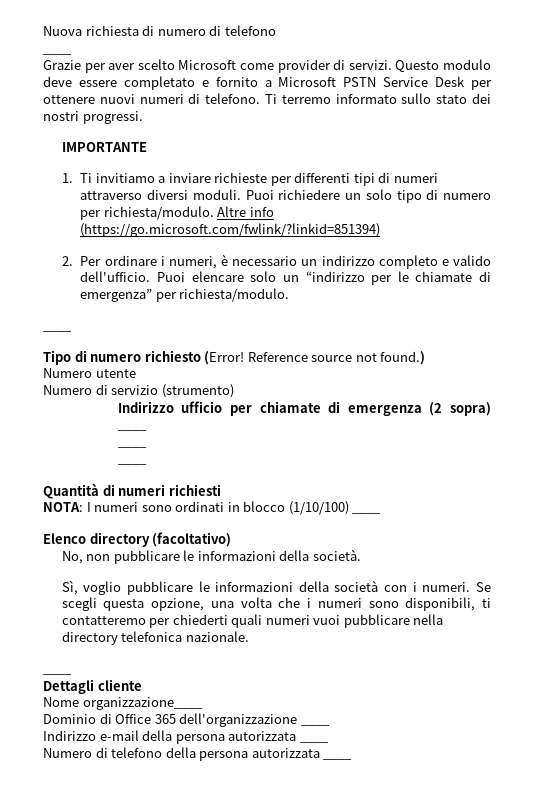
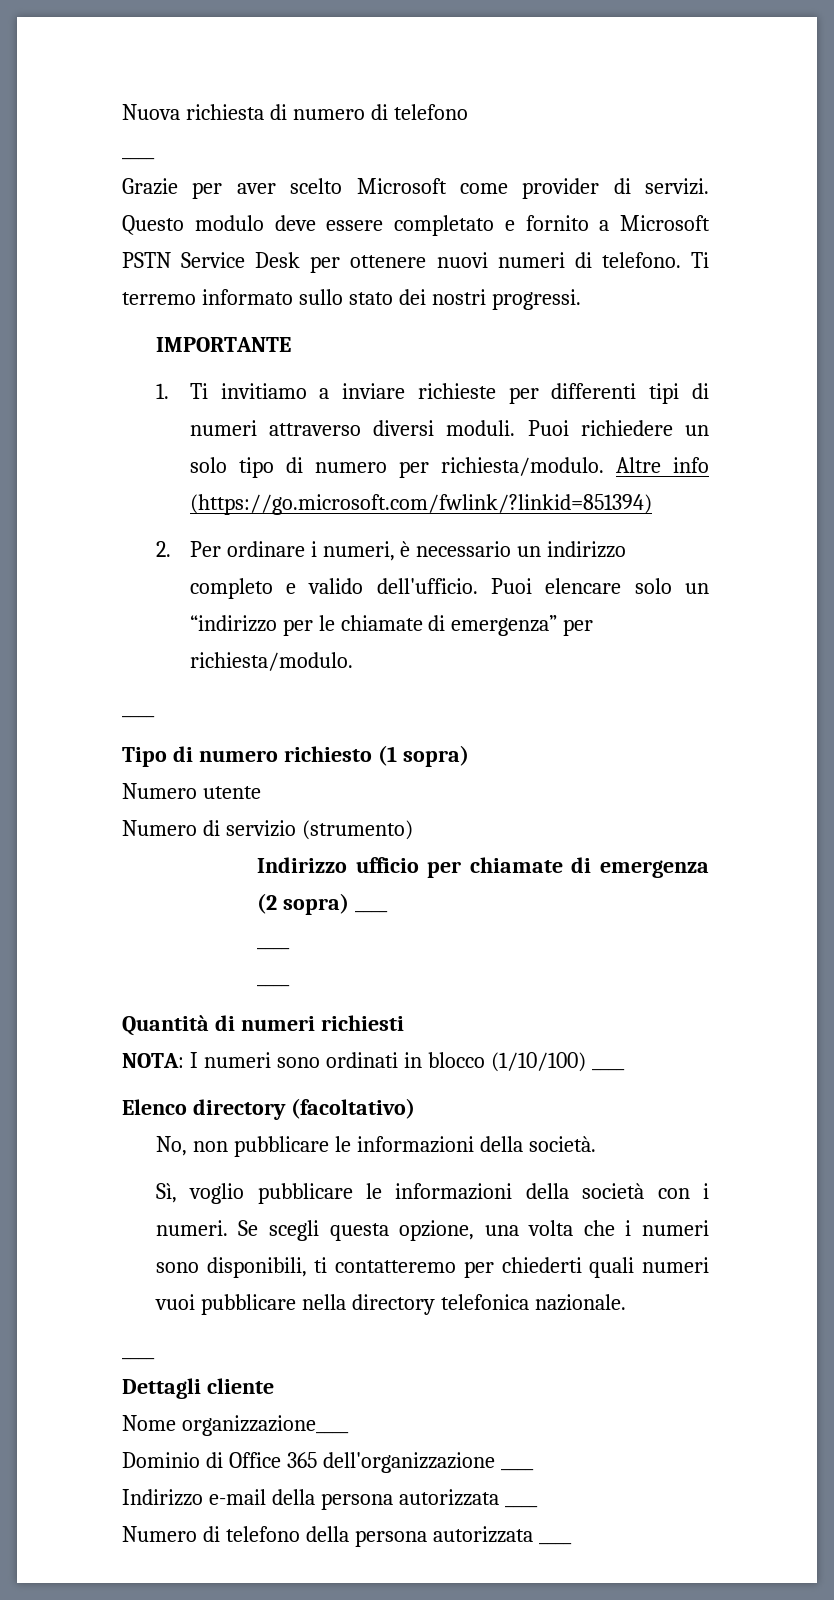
- Tipo di numero richiesto (Error! Reference source not found.)
+ Tipo di numero richiesto (1 sopra)

